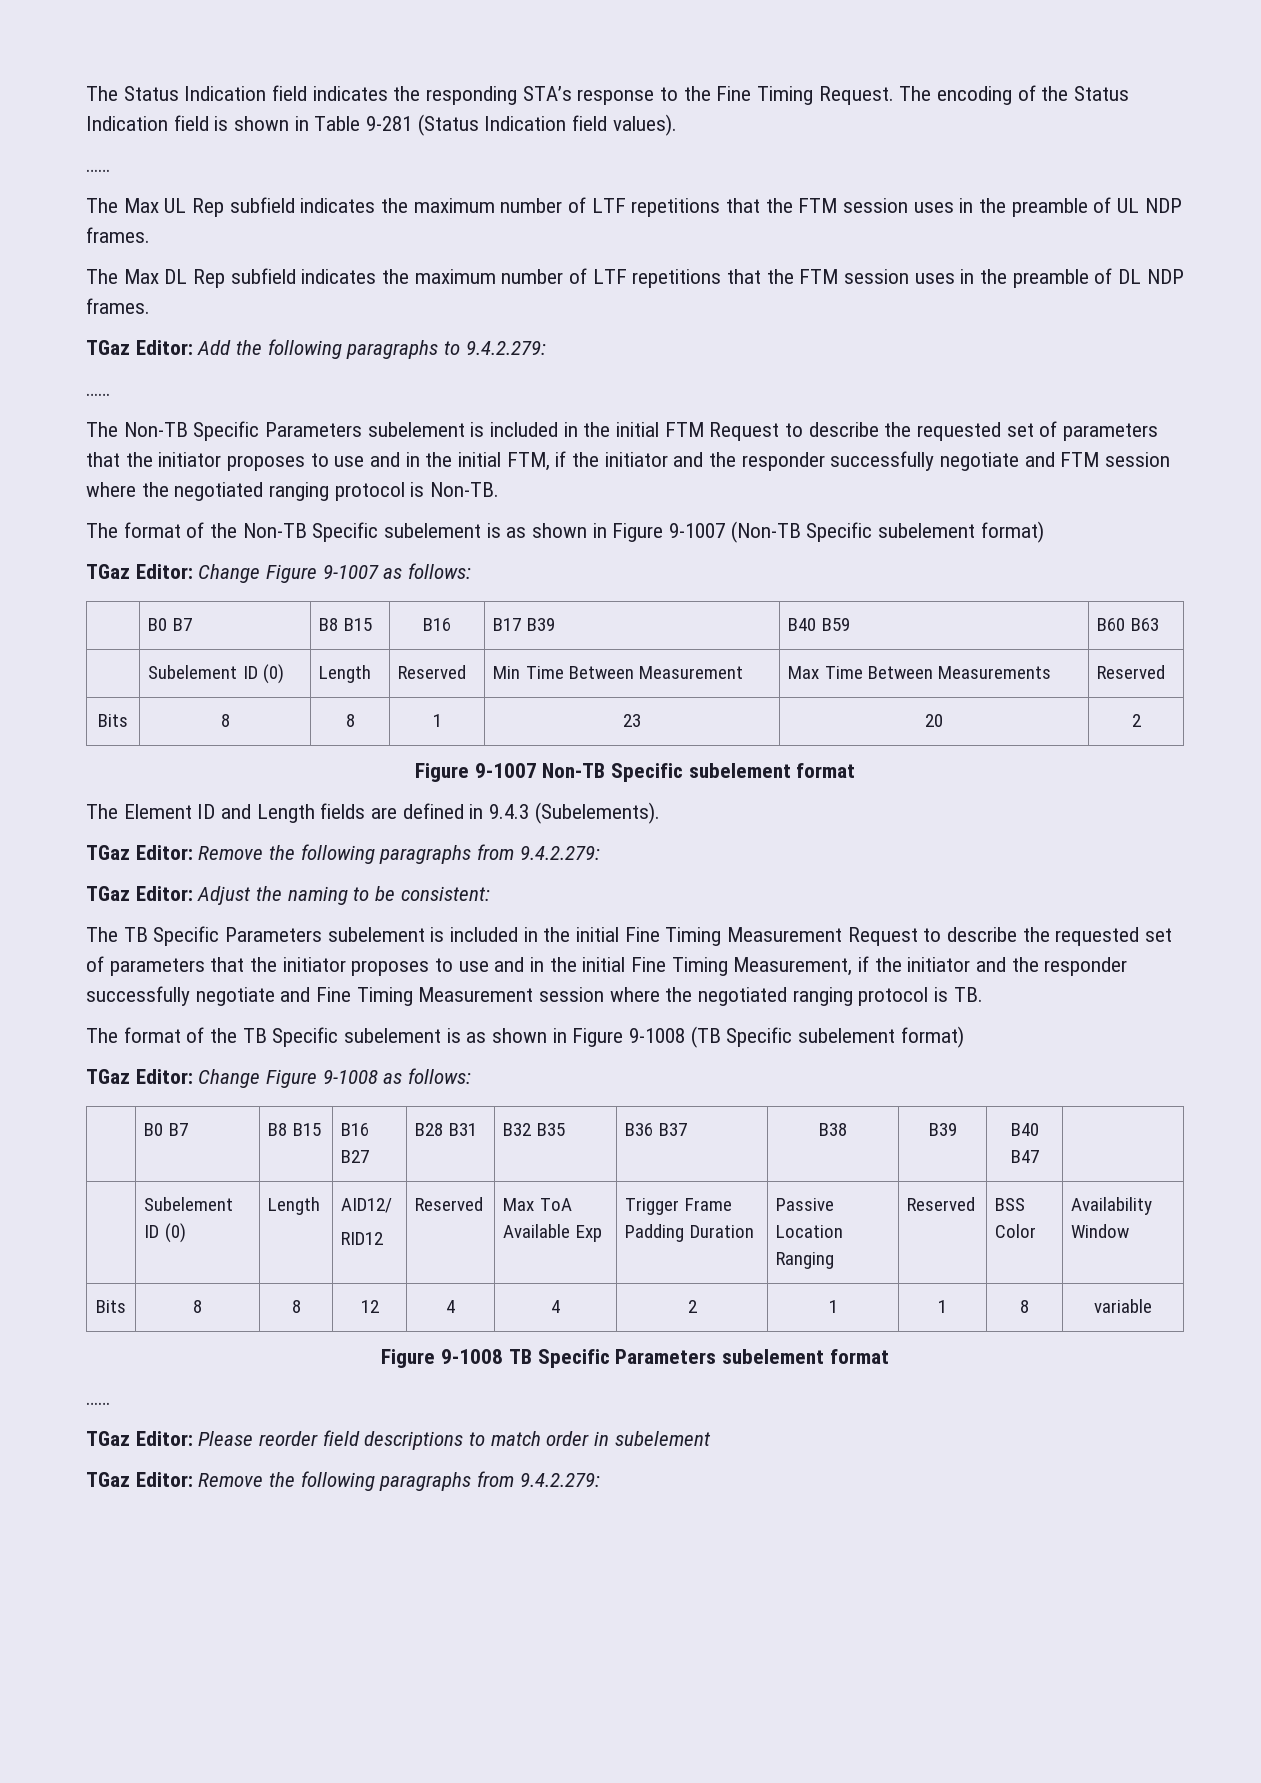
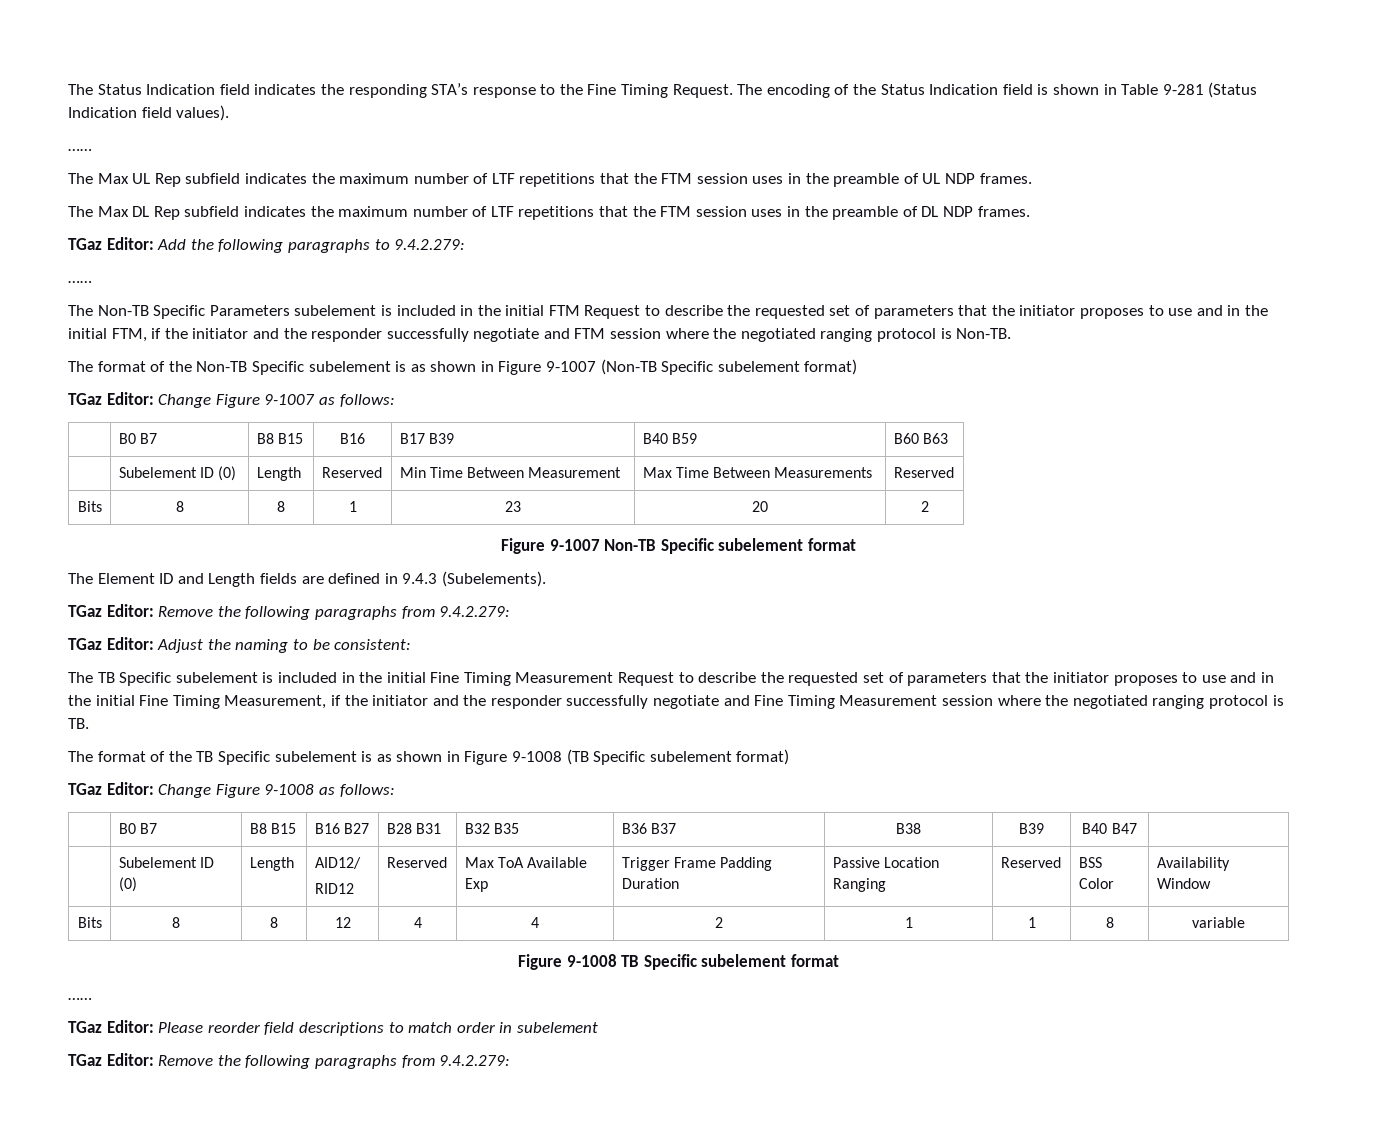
- The TB Specific Parameters subelement is included in the initial Fine Timing Measurement Request to describe the requested set of parameters that the initiator proposes to use and in the initial Fine Timing Measurement, if the initiator and the responder successfully negotiate and Fine Timing Measurement session where the negotiated ranging protocol is TB.
+ The TB Specific subelement is included in the initial Fine Timing Measurement Request to describe the requested set of parameters that the initiator proposes to use and in the initial Fine Timing Measurement, if the initiator and the responder successfully negotiate and Fine Timing Measurement session where the negotiated ranging protocol is TB.
- Figure 9-1008 TB Specific Parameters subelement format
+ Figure 9-1008 TB Specific subelement format

